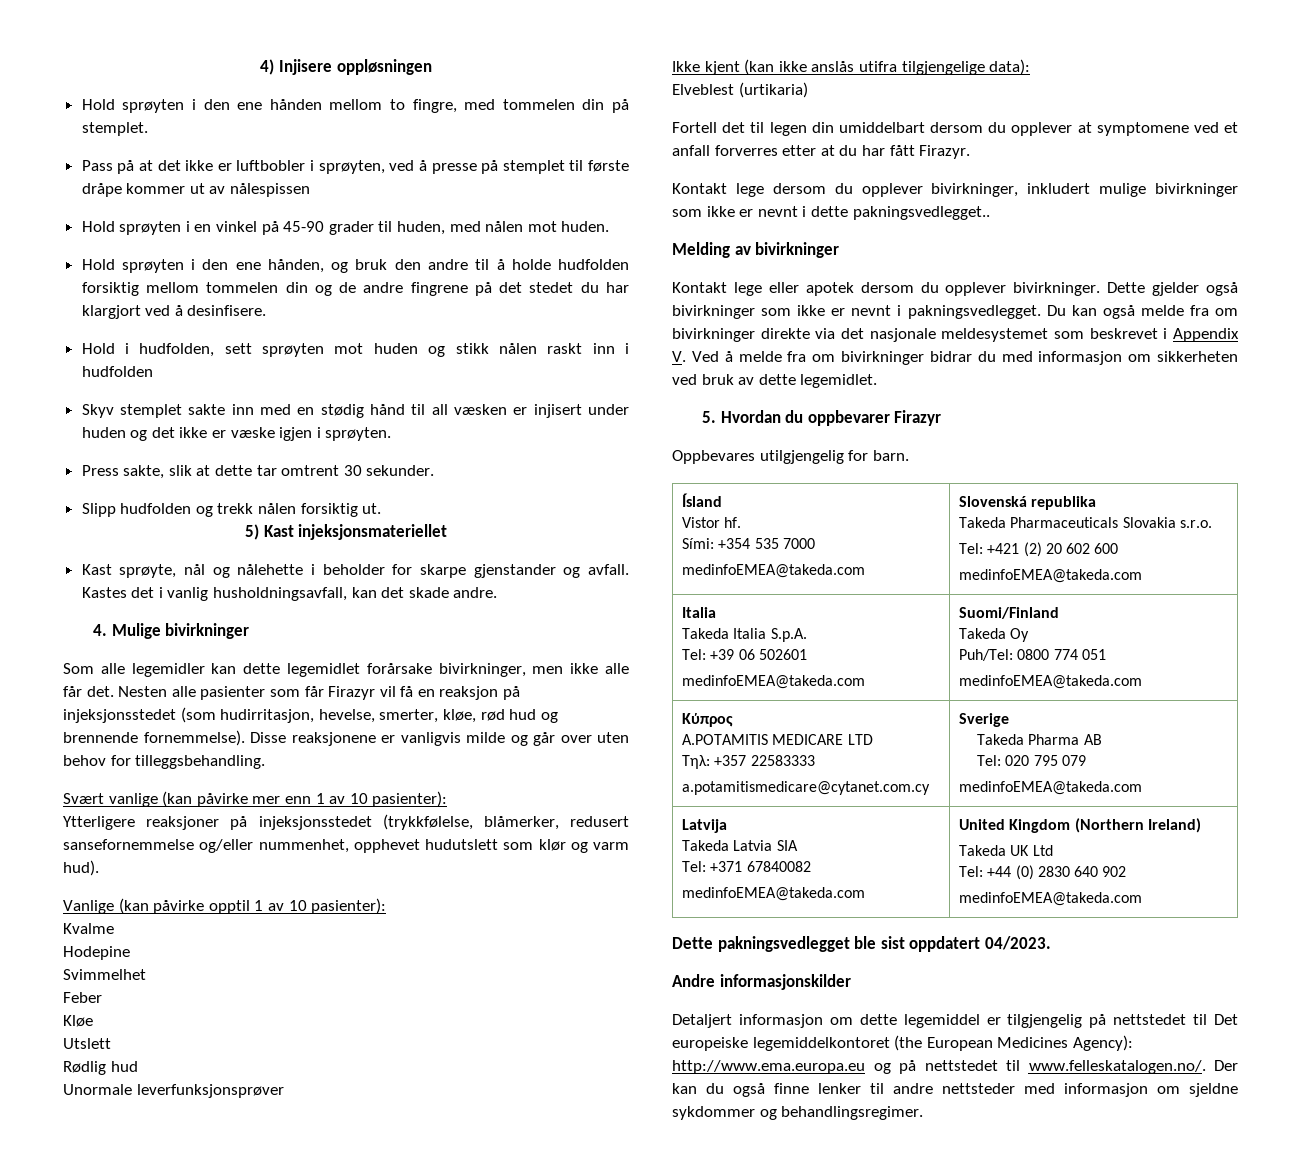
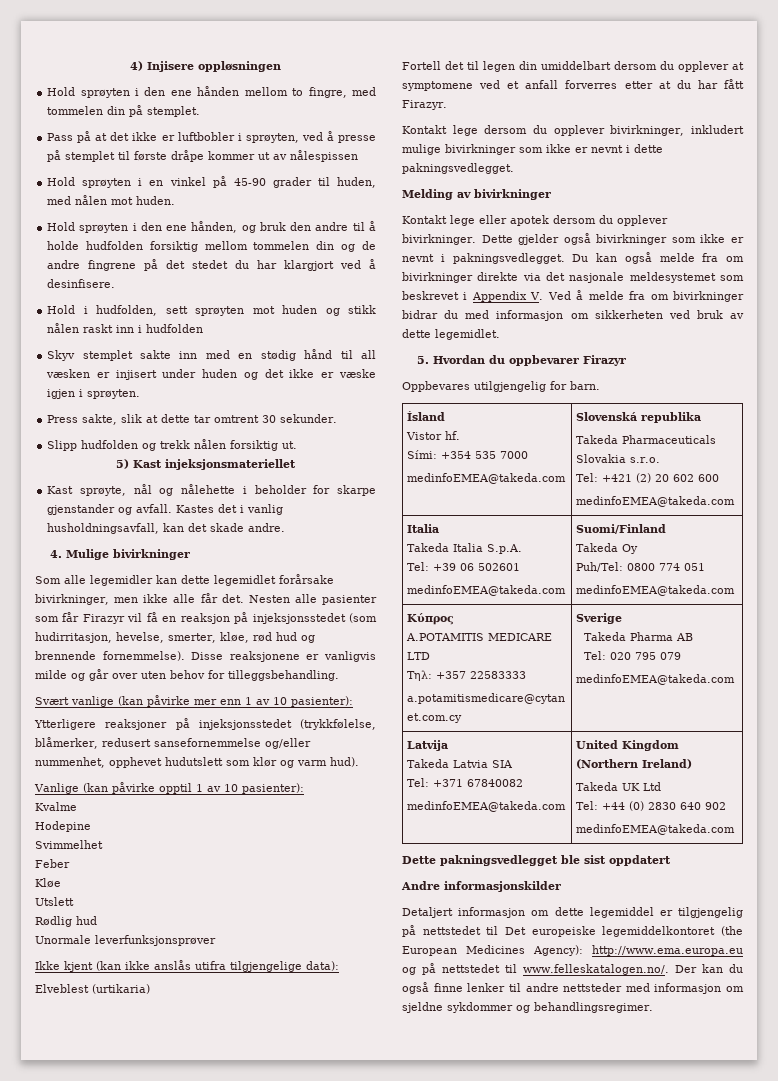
- Kontakt lege dersom du opplever bivirkninger, inkludert mulige bivirkninger som ikke er nevnt i dette pakningsvedlegget..
+ Kontakt lege dersom du opplever bivirkninger, inkludert mulige bivirkninger som ikke er nevnt i dette pakningsvedlegget.
- Dette pakningsvedlegget ble sist oppdatert 04/2023.
+ Dette pakningsvedlegget ble sist oppdatert

